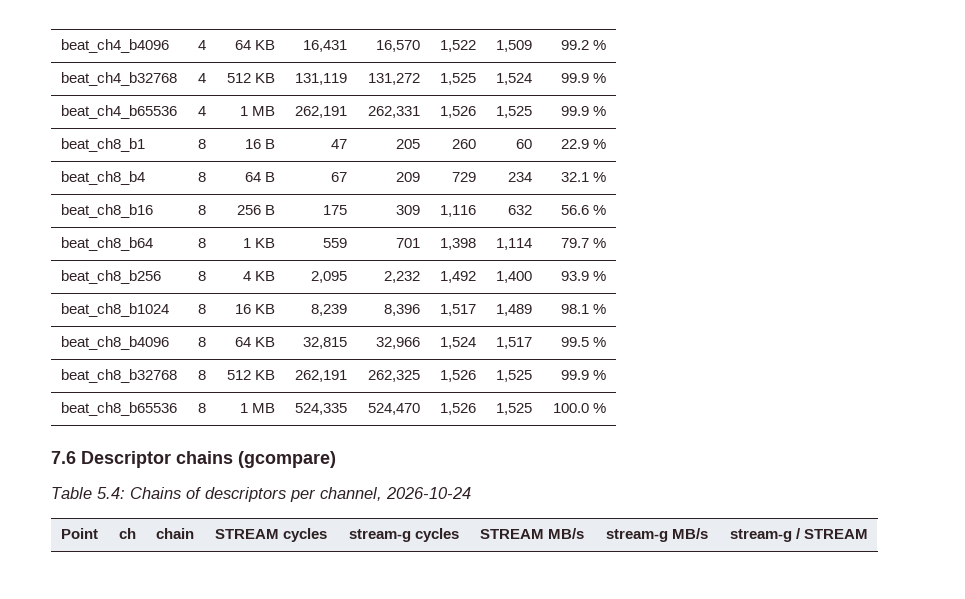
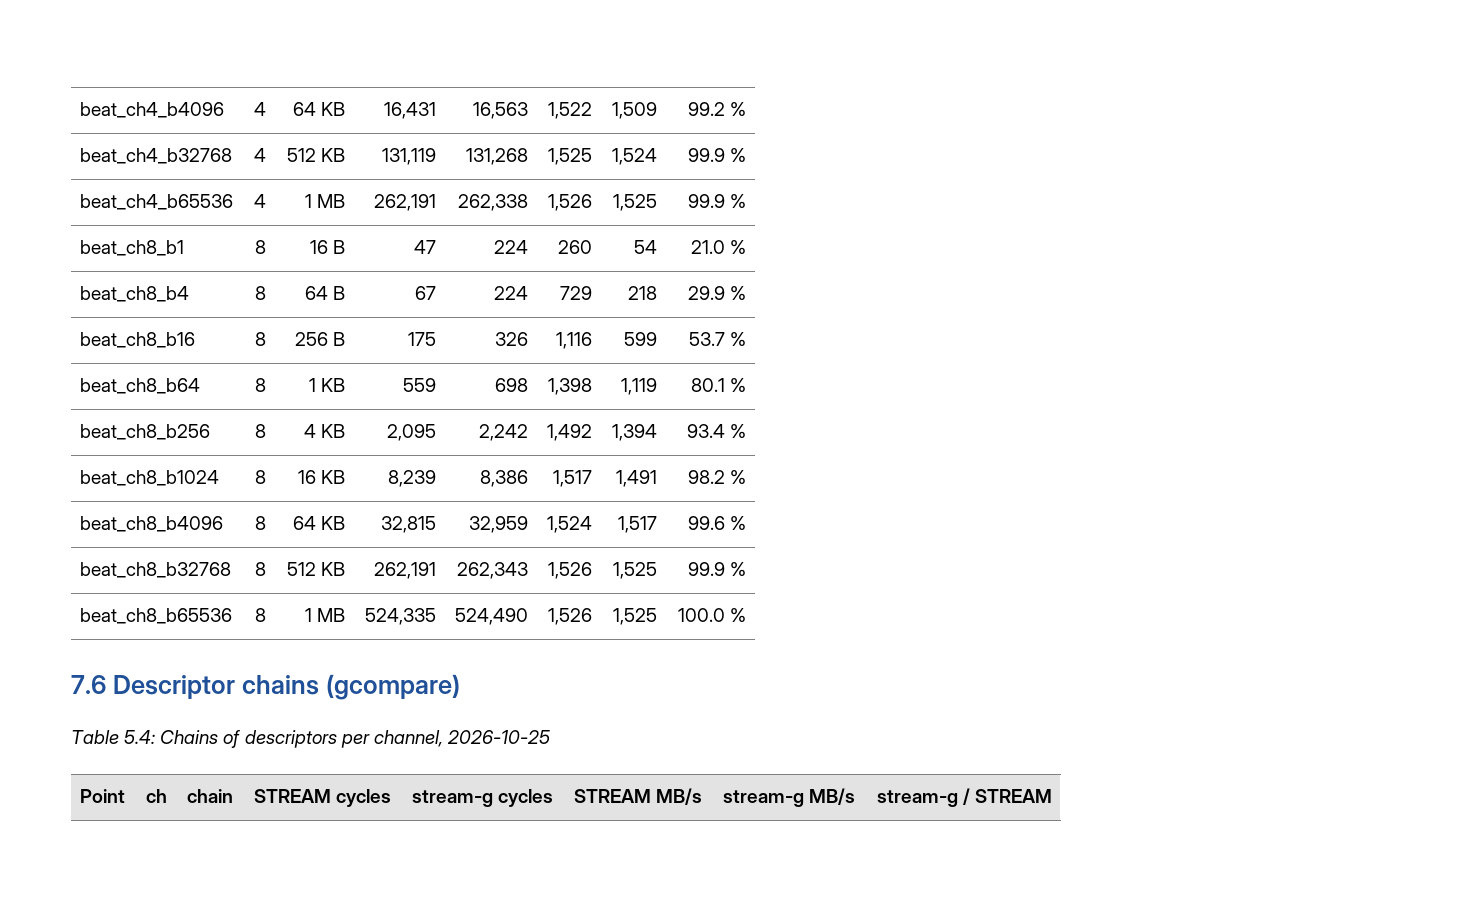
- beat_ch4_b4096 | 4 | 64 KB | 16,431 | 16,570 | 1,522 | 1,509 | 99.2 %
+ beat_ch4_b4096 | 4 | 64 KB | 16,431 | 16,563 | 1,522 | 1,509 | 99.2 %
- beat_ch4_b32768 | 4 | 512 KB | 131,119 | 131,272 | 1,525 | 1,524 | 99.9 %
+ beat_ch4_b32768 | 4 | 512 KB | 131,119 | 131,268 | 1,525 | 1,524 | 99.9 %
- beat_ch4_b65536 | 4 | 1 MB | 262,191 | 262,331 | 1,526 | 1,525 | 99.9 %
+ beat_ch4_b65536 | 4 | 1 MB | 262,191 | 262,338 | 1,526 | 1,525 | 99.9 %
- beat_ch8_b1 | 8 | 16 B | 47 | 205 | 260 | 60 | 22.9 %
+ beat_ch8_b1 | 8 | 16 B | 47 | 224 | 260 | 54 | 21.0 %
- beat_ch8_b4 | 8 | 64 B | 67 | 209 | 729 | 234 | 32.1 %
+ beat_ch8_b4 | 8 | 64 B | 67 | 224 | 729 | 218 | 29.9 %
- beat_ch8_b16 | 8 | 256 B | 175 | 309 | 1,116 | 632 | 56.6 %
+ beat_ch8_b16 | 8 | 256 B | 175 | 326 | 1,116 | 599 | 53.7 %
- beat_ch8_b64 | 8 | 1 KB | 559 | 701 | 1,398 | 1,114 | 79.7 %
+ beat_ch8_b64 | 8 | 1 KB | 559 | 698 | 1,398 | 1,119 | 80.1 %
- beat_ch8_b256 | 8 | 4 KB | 2,095 | 2,232 | 1,492 | 1,400 | 93.9 %
+ beat_ch8_b256 | 8 | 4 KB | 2,095 | 2,242 | 1,492 | 1,394 | 93.4 %
- beat_ch8_b1024 | 8 | 16 KB | 8,239 | 8,396 | 1,517 | 1,489 | 98.1 %
+ beat_ch8_b1024 | 8 | 16 KB | 8,239 | 8,386 | 1,517 | 1,491 | 98.2 %
- beat_ch8_b4096 | 8 | 64 KB | 32,815 | 32,966 | 1,524 | 1,517 | 99.5 %
+ beat_ch8_b4096 | 8 | 64 KB | 32,815 | 32,959 | 1,524 | 1,517 | 99.6 %
- beat_ch8_b32768 | 8 | 512 KB | 262,191 | 262,325 | 1,526 | 1,525 | 99.9 %
+ beat_ch8_b32768 | 8 | 512 KB | 262,191 | 262,343 | 1,526 | 1,525 | 99.9 %
- beat_ch8_b65536 | 8 | 1 MB | 524,335 | 524,470 | 1,526 | 1,525 | 100.0 %
+ beat_ch8_b65536 | 8 | 1 MB | 524,335 | 524,490 | 1,526 | 1,525 | 100.0 %
- Table 5.4: Chains of descriptors per channel, 2026-10-24
+ Table 5.4: Chains of descriptors per channel, 2026-10-25

